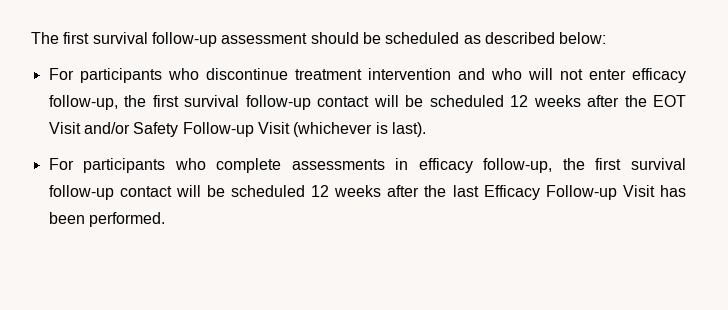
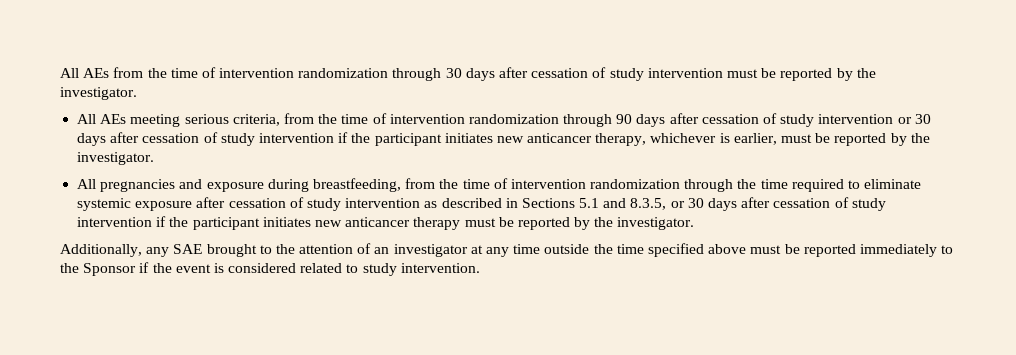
- The first survival follow-up assessment should be scheduled as described below:
- For participants who discontinue treatment intervention and who will not enter efficacy follow-up, the first survival follow-up contact will be scheduled 12 weeks after the EOT Visit and/or Safety Follow-up Visit (whichever is last).
- For participants who complete assessments in efficacy follow-up, the first survival follow-up contact will be scheduled 12 weeks after the last Efficacy Follow-up Visit has been performed.
+ All AEs from the time of intervention randomization through 30 days after cessation of study intervention must be reported by the investigator.
+ All AEs meeting serious criteria, from the time of intervention randomization through 90 days after cessation of study intervention or 30 days after cessation of study intervention if the participant initiates new anticancer therapy, whichever is earlier, must be reported by the investigator.
+ All pregnancies and exposure during breastfeeding, from the time of intervention randomization through the time required to eliminate systemic exposure after cessation of study intervention as described in Sections 5.1 and 8.3.5, or 30 days after cessation of study intervention if the participant initiates new anticancer therapy must be reported by the investigator.
+ Additionally, any SAE brought to the attention of an investigator at any time outside the time specified above must be reported immediately to the Sponsor if the event is considered related to study intervention.

